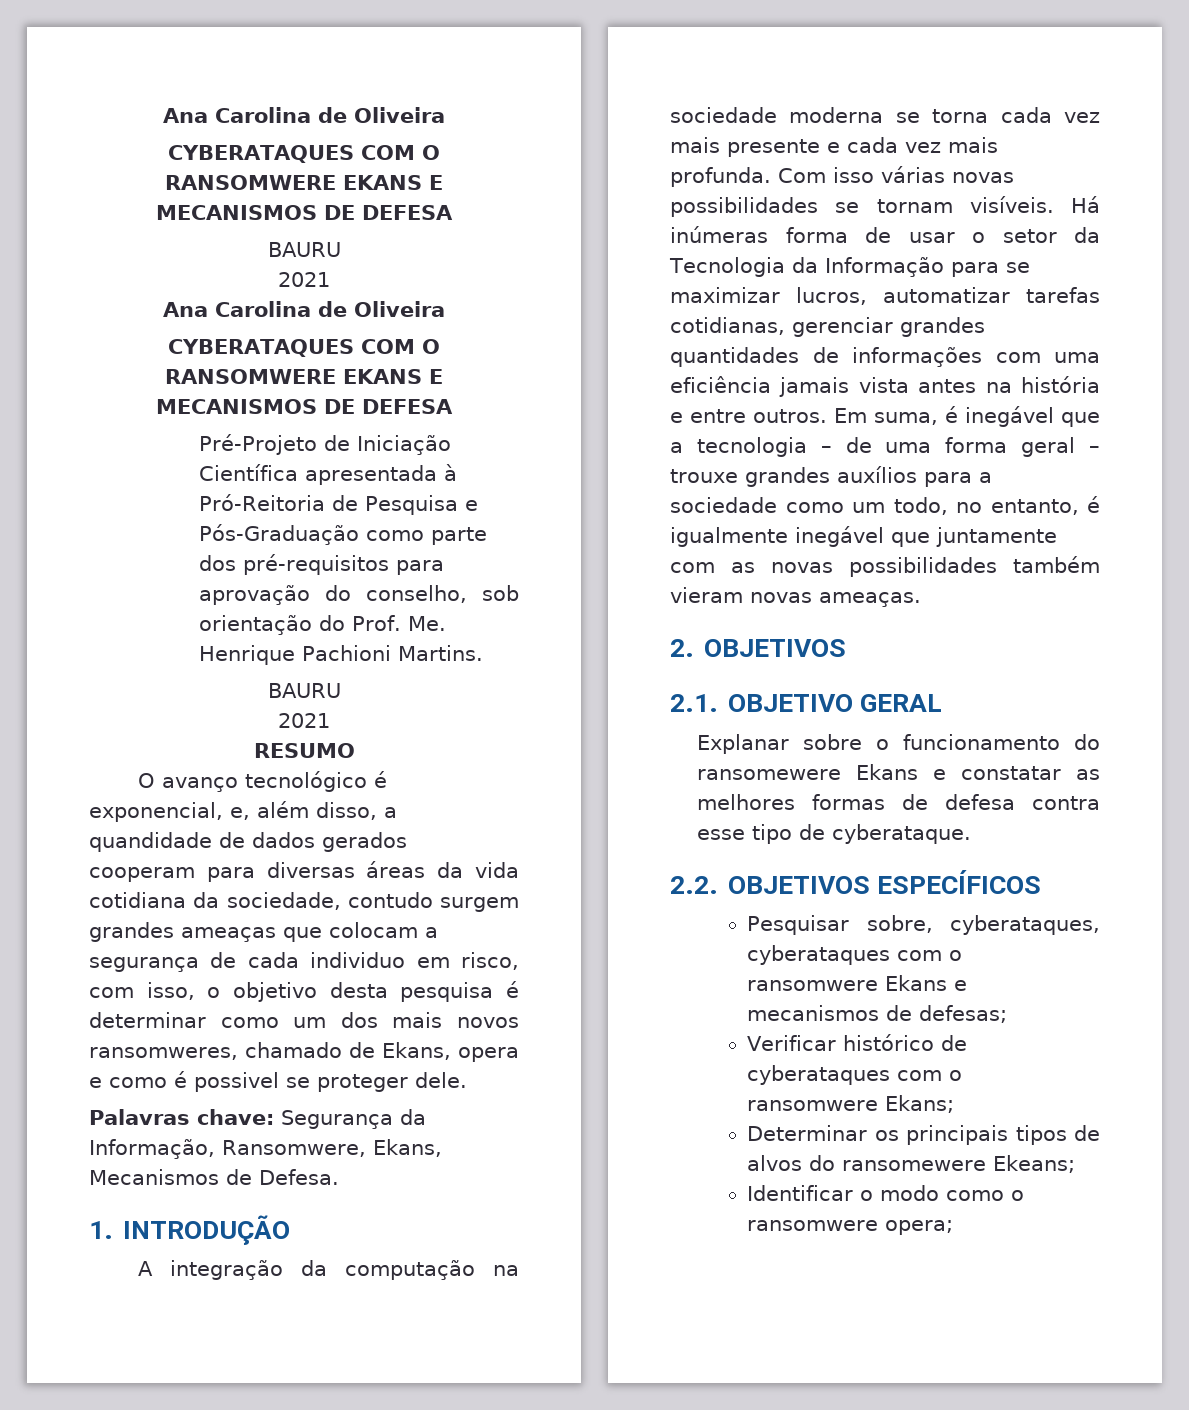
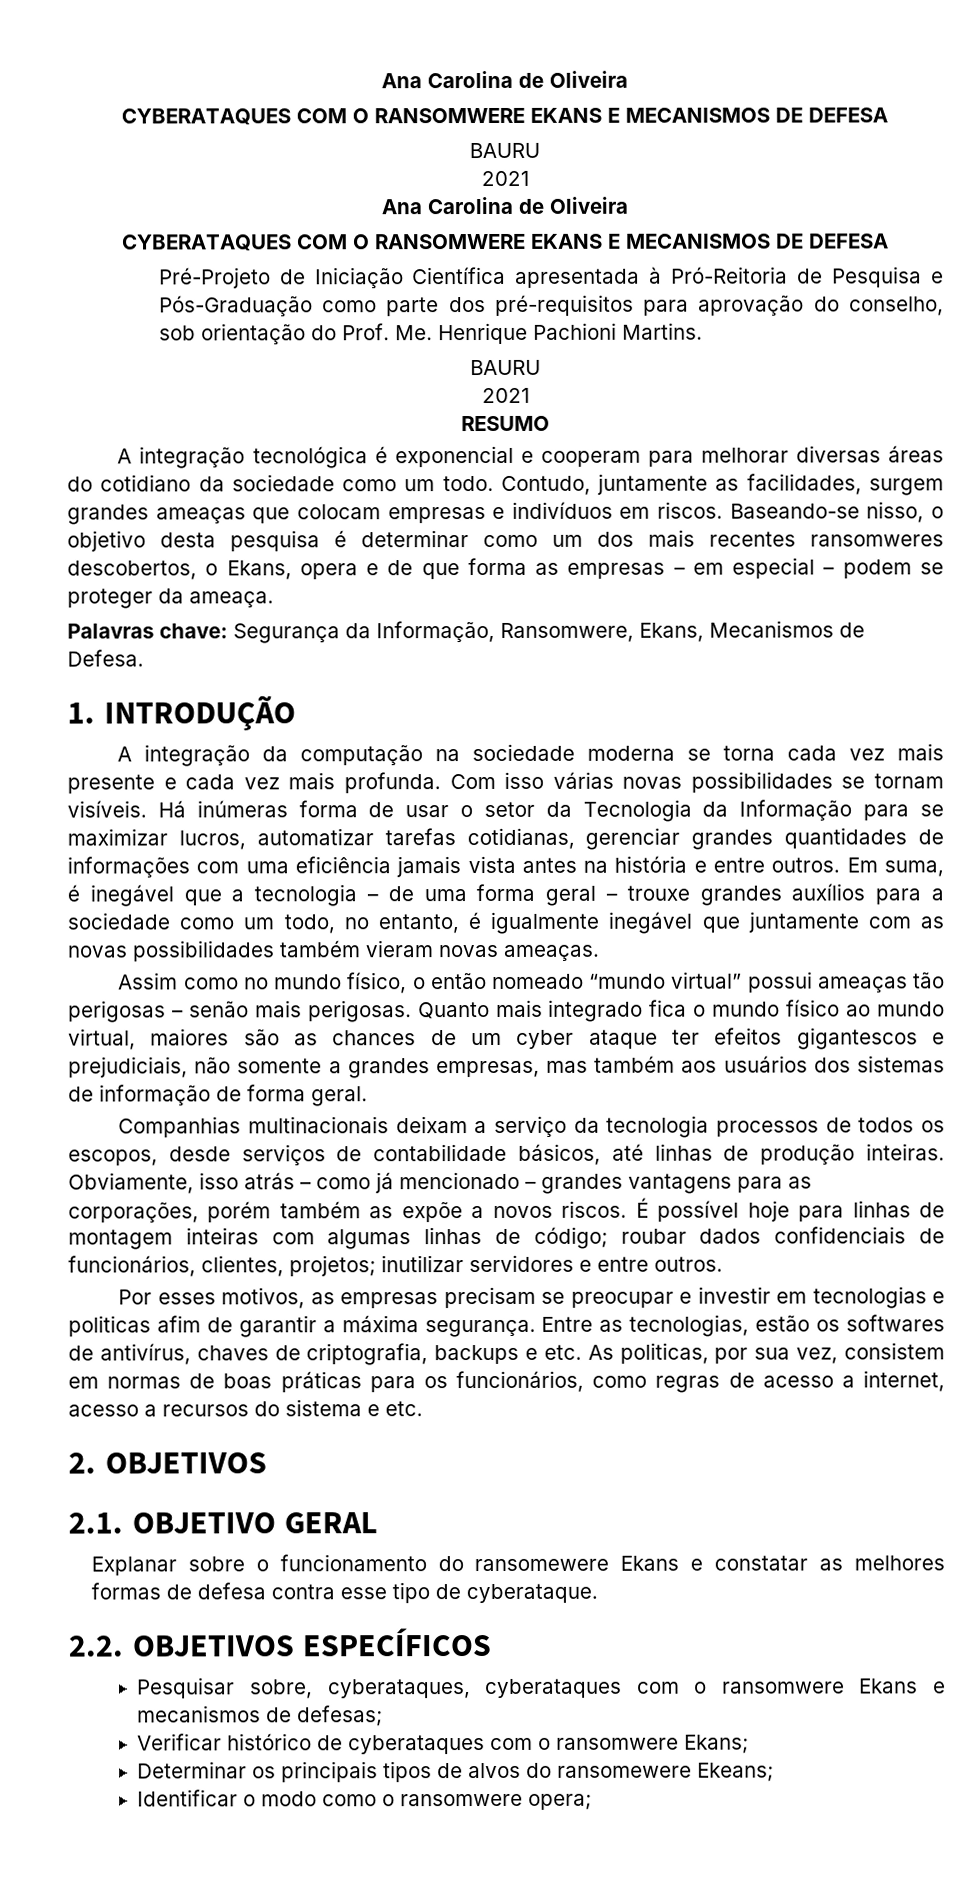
- O avanço tecnológico é exponencial, e, além disso, a quandidade de dados gerados cooperam para diversas áreas da vida cotidiana da sociedade, contudo surgem grandes ameaças que colocam a segurança de cada individuo em risco, com isso, o objetivo desta pesquisa é determinar como um dos mais novos ransomweres, chamado de Ekans, opera e como é possivel se proteger dele.
+ A integração tecnológica é exponencial e cooperam para melhorar diversas áreas do cotidiano da sociedade como um todo. Contudo, juntamente as facilidades, surgem grandes ameaças que colocam empresas e indivíduos em riscos. Baseando-se nisso, o objetivo desta pesquisa é determinar como um dos mais recentes ransomweres descobertos, o Ekans, opera e de que forma as empresas – em especial – podem se proteger da ameaça.
+ Assim como no mundo físico, o então nomeado “mundo virtual” possui ameaças tão perigosas – senão mais perigosas. Quanto mais integrado fica o mundo físico ao mundo virtual, maiores são as chances de um cyber ataque ter efeitos gigantescos e prejudiciais, não somente a grandes empresas, mas também aos usuários dos sistemas de informação de forma geral.
+ Companhias multinacionais deixam a serviço da tecnologia processos de todos os escopos, desde serviços de contabilidade básicos, até linhas de produção inteiras. Obviamente, isso atrás – como já mencionado – grandes vantagens para as corporações, porém também as expõe a novos riscos. É possível hoje para linhas de montagem inteiras com algumas linhas de código; roubar dados confidenciais de funcionários, clientes, projetos; inutilizar servidores e entre outros.
+ Por esses motivos, as empresas precisam se preocupar e investir em tecnologias e politicas afim de garantir a máxima segurança. Entre as tecnologias, estão os softwares de antivírus, chaves de criptografia, backups e etc. As politicas, por sua vez, consistem em normas de boas práticas para os funcionários, como regras de acesso a internet, acesso a recursos do sistema e etc.

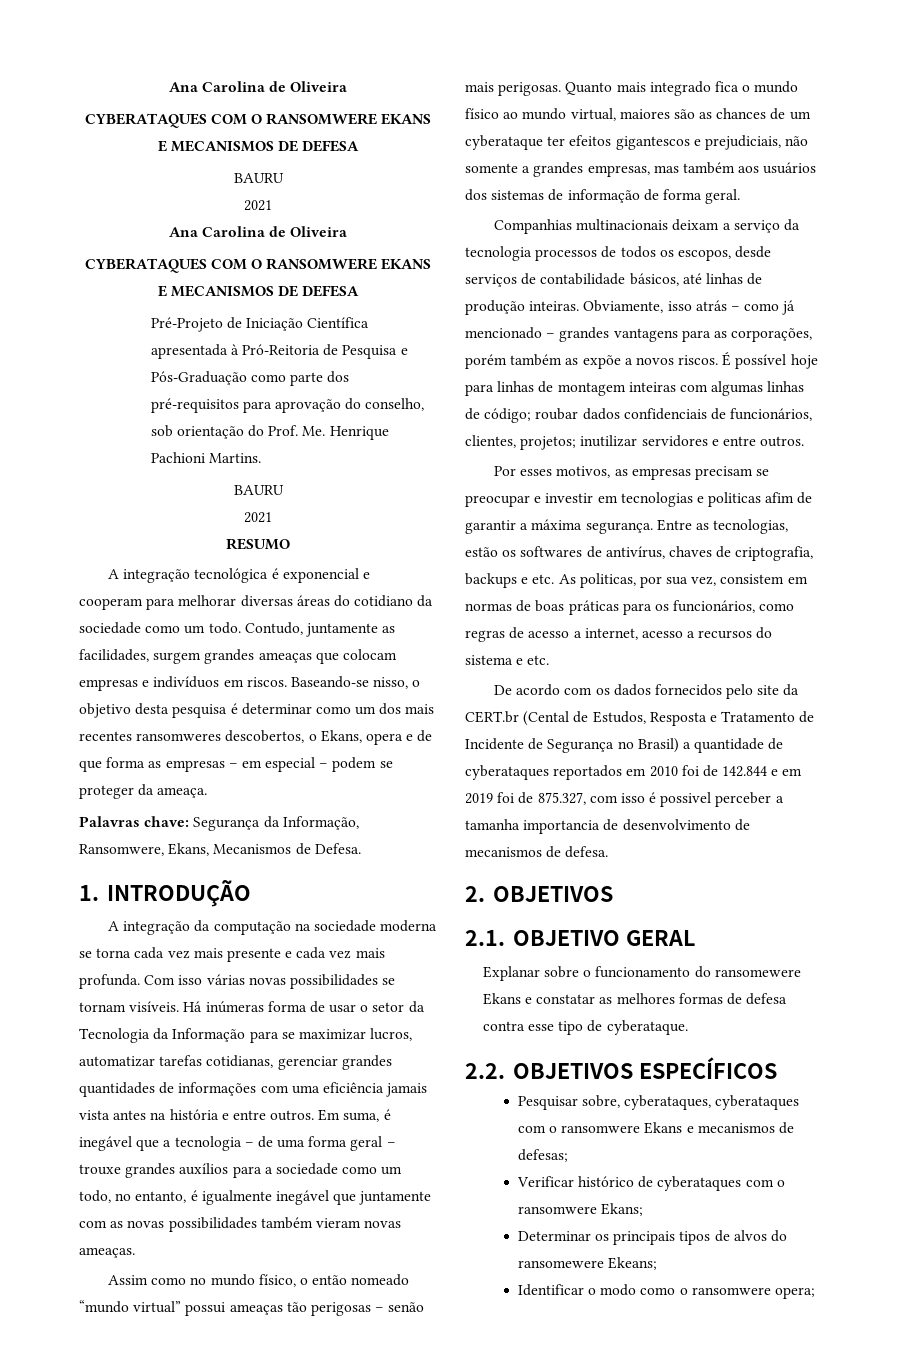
- Quanto mais integrado fica o mundo físico ao mundo virtual, maiores são as chances de um cyber ataque ter efeitos gigantescos e prejudiciais, não somente a grandes empresas, mas também aos usuários dos sistemas de informação de forma geral.
+ Quanto mais integrado fica o mundo físico ao mundo virtual, maiores são as chances de um cyberataque ter efeitos gigantescos e prejudiciais, não somente a grandes empresas, mas também aos usuários dos sistemas de informação de forma geral.
+ De acordo com os dados fornecidos pelo site da CERT.br (Cental de Estudos, Resposta e Tratamento de Incidente de Segurança no Brasil) a quantidade de cyberataques reportados em 2010 foi de 142.844 e em 2019 foi de 875.327, com isso é possivel perceber a tamanha importancia de desenvolvimento de mecanismos de defesa.

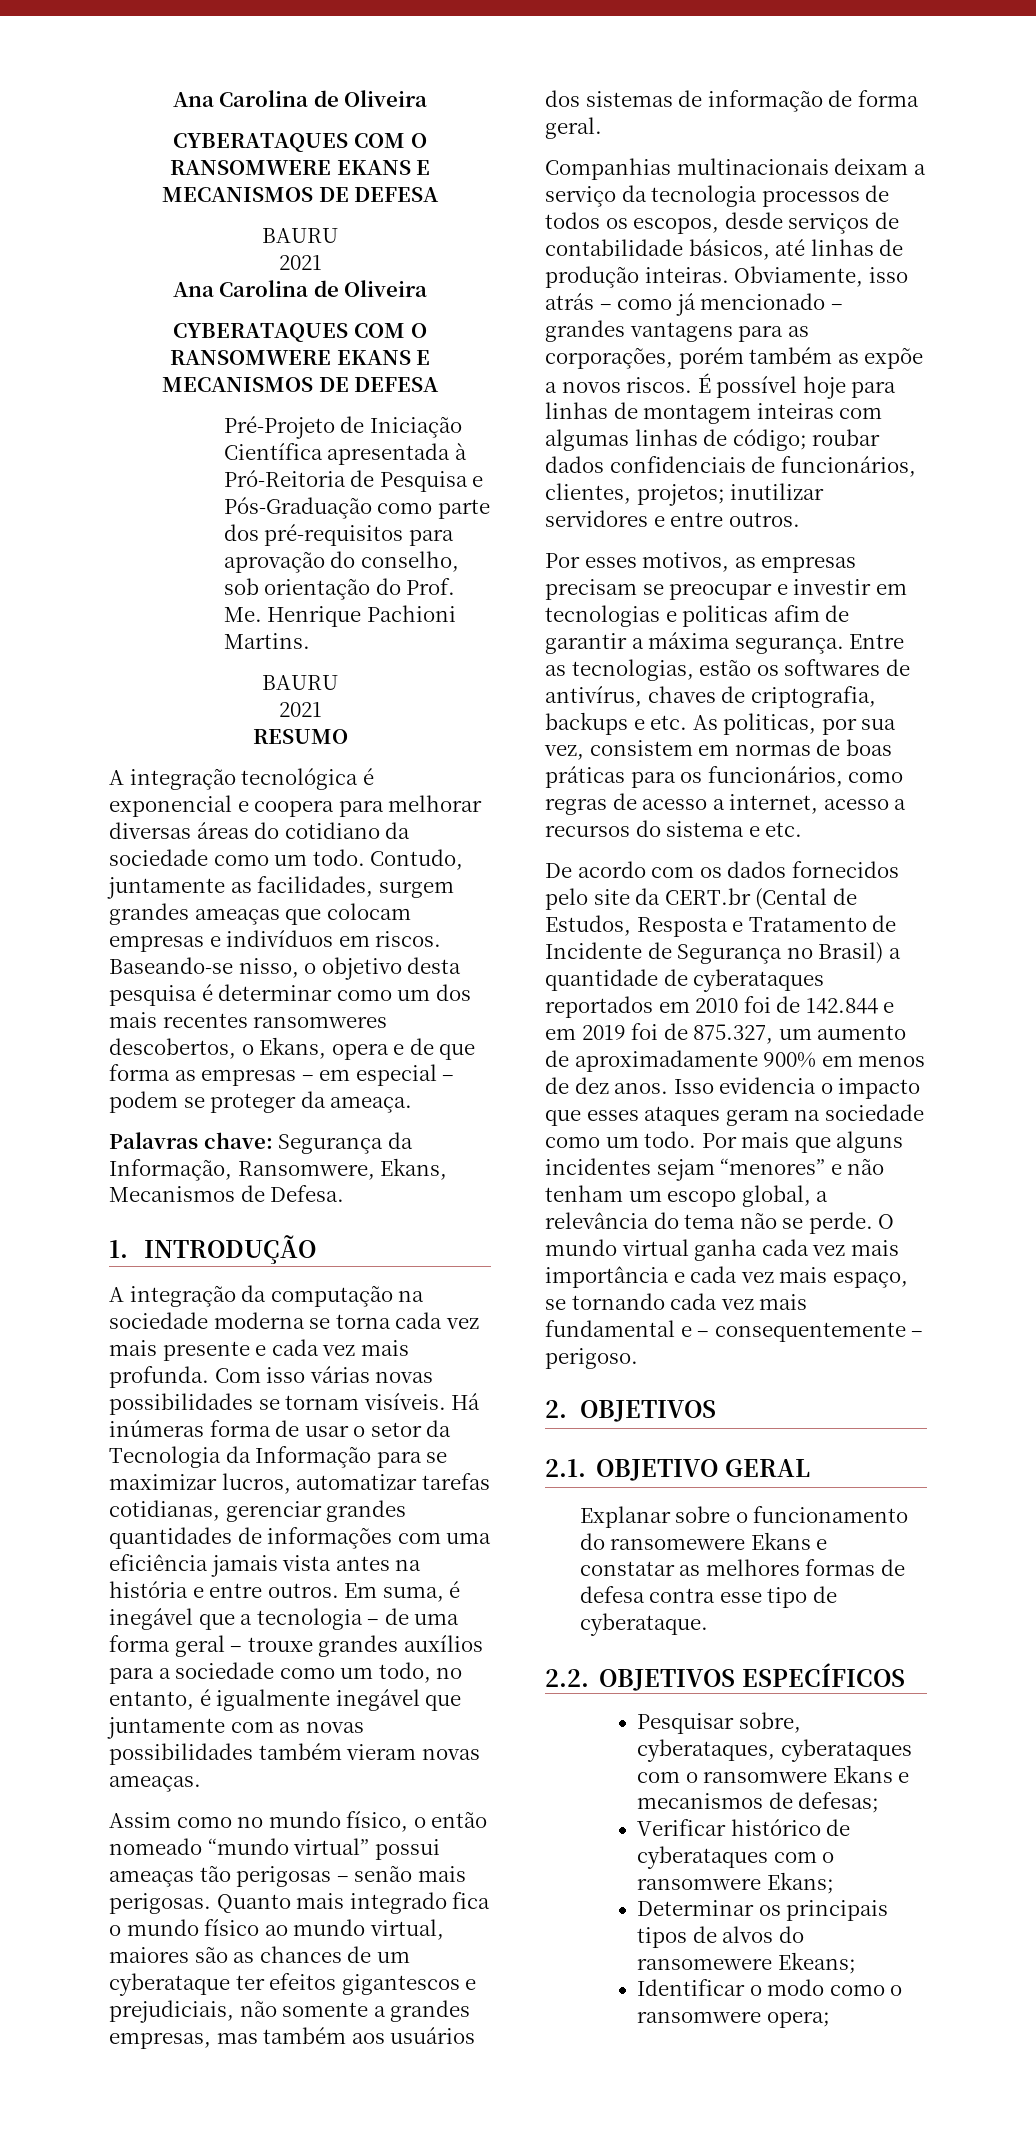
- A integração tecnológica é exponencial e cooperam para melhorar diversas áreas do cotidiano da sociedade como um todo.
+ A integração tecnológica é exponencial e coopera para melhorar diversas áreas do cotidiano da sociedade como um todo.
- De acordo com os dados fornecidos pelo site da CERT.br (Cental de Estudos, Resposta e Tratamento de Incidente de Segurança no Brasil) a quantidade de cyberataques reportados em 2010 foi de 142.844 e em 2019 foi de 875.327, com isso é possivel perceber a tamanha importancia de desenvolvimento de mecanismos de defesa.
+ De acordo com os dados fornecidos pelo site da CERT.br (Cental de Estudos, Resposta e Tratamento de Incidente de Segurança no Brasil) a quantidade de cyberataques reportados em 2010 foi de 142.844 e em 2019 foi de 875.327, um aumento de aproximadamente 900% em menos de dez anos. Isso evidencia o impacto que esses ataques geram na sociedade como um todo. Por mais que alguns incidentes sejam “menores” e não tenham um escopo global, a relevância do tema não se perde. O mundo virtual ganha cada vez mais importância e cada vez mais espaço, se tornando cada vez mais fundamental e – consequentemente – perigoso.

